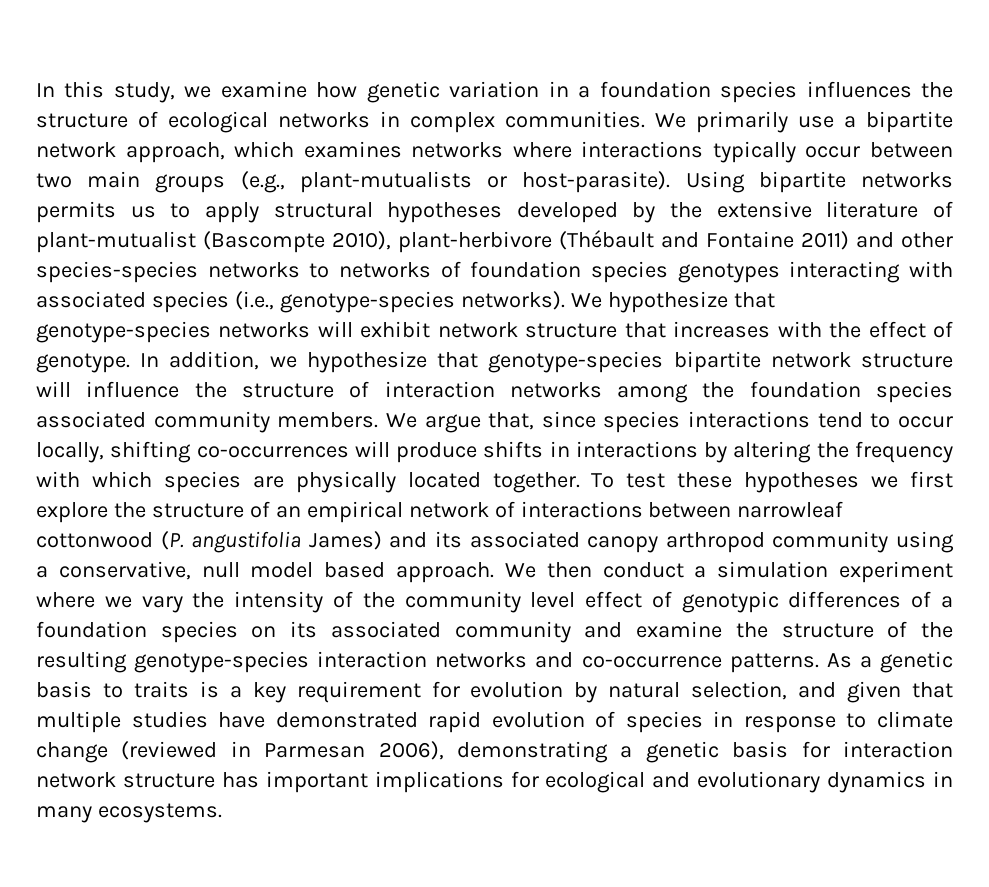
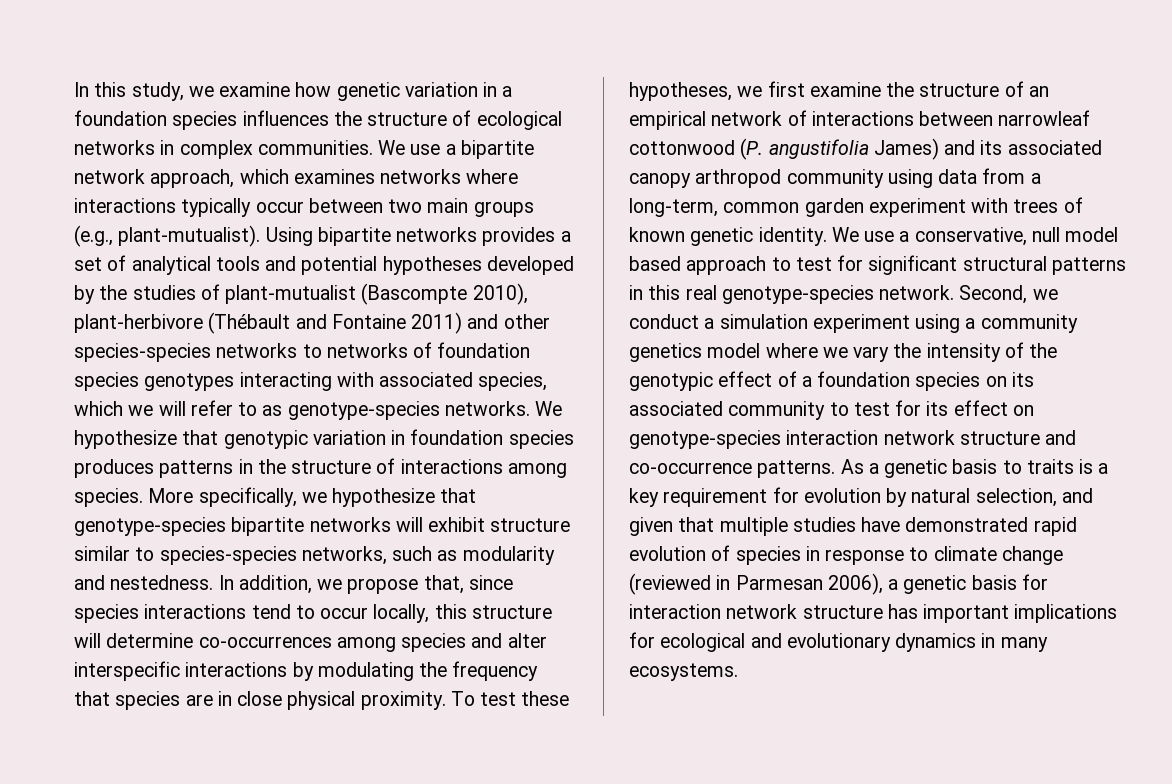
- We primarily use a bipartite network approach, which examines networks where interactions typically occur between two main groups (e.g., plant-mutualists or host-parasite). Using bipartite networks permits us to apply structural hypotheses developed by the extensive literature of plant-mutualist (Bascompte 2010), plant-herbivore (Thébault and Fontaine 2011) and other species-species networks to networks of foundation species genotypes interacting with associated species (i.e., genotype-species networks). We hypothesize that genotype-species networks will exhibit network structure that increases with the effect of genotype. In addition, we hypothesize that genotype-species bipartite network structure will influence the structure of interaction networks among the foundation species associated community members. We argue that, since species interactions tend to occur locally, shifting co-occurrences will produce shifts in interactions by altering the frequency with which species are physically located together.
+ We use a bipartite network approach, which examines networks where interactions typically occur between two main groups (e.g., plant-mutualist). Using bipartite networks provides a set of analytical tools and potential hypotheses developed by the studies of plant-mutualist (Bascompte 2010), plant-herbivore (Thébault and Fontaine 2011) and other species-species networks to networks of foundation species genotypes interacting with associated species, which we will refer to as genotype-species networks. We hypothesize that genotypic variation in foundation species produces patterns in the structure of interactions among species. More specifically, we hypothesize that genotype-species bipartite networks will exhibit structure similar to species-species networks, such as modularity and nestedness. In addition, we propose that, since species interactions tend to occur locally, this structure will determine co-occurrences among species and alter interspecific interactions by modulating the frequency that species are in close physical proximity.
- To test these hypotheses we first explore the structure of an empirical network of interactions between narrowleaf cottonwood (P. angustifolia James) and its associated canopy arthropod community using a conservative, null model based approach. We then conduct a simulation experiment where we vary the intensity of the community level effect of genotypic differences of a foundation species on its associated community and examine the structure of the resulting genotype-species interaction networks and co-occurrence patterns.
+ To test these hypotheses, we first examine the structure of an empirical network of interactions between narrowleaf cottonwood (P. angustifolia James) and its associated canopy arthropod community using data from a long-term, common garden experiment with trees of known genetic identity. We use a conservative, null model based approach to test for significant structural patterns in this real genotype-species network. Second, we conduct a simulation experiment using a community genetics model where we vary the intensity of the genotypic effect of a foundation species on its associated community to test for its effect on genotype-species interaction network structure and co-occurrence patterns.
- As a genetic basis to traits is a key requirement for evolution by natural selection, and given that multiple studies have demonstrated rapid evolution of species in response to climate change (reviewed in Parmesan 2006), demonstrating a genetic basis for interaction network structure has important implications for ecological and evolutionary dynamics in many ecosystems.
+ As a genetic basis to traits is a key requirement for evolution by natural selection, and given that multiple studies have demonstrated rapid evolution of species in response to climate change (reviewed in Parmesan 2006), a genetic basis for interaction network structure has important implications for ecological and evolutionary dynamics in many ecosystems.

